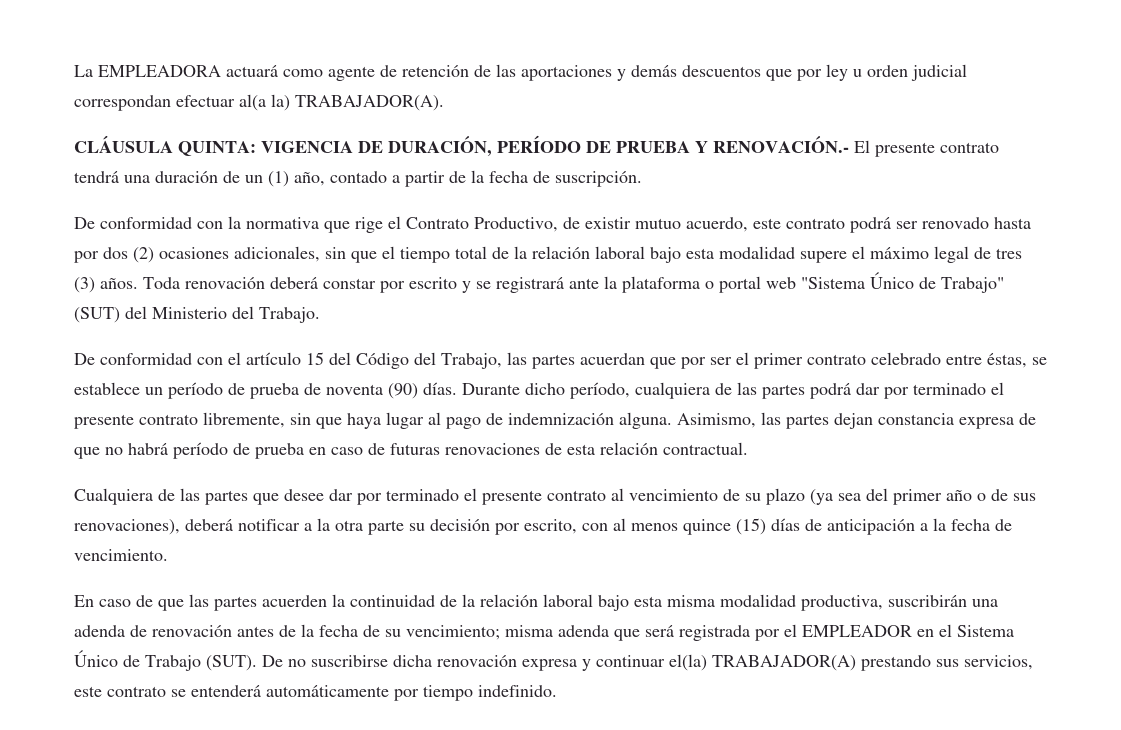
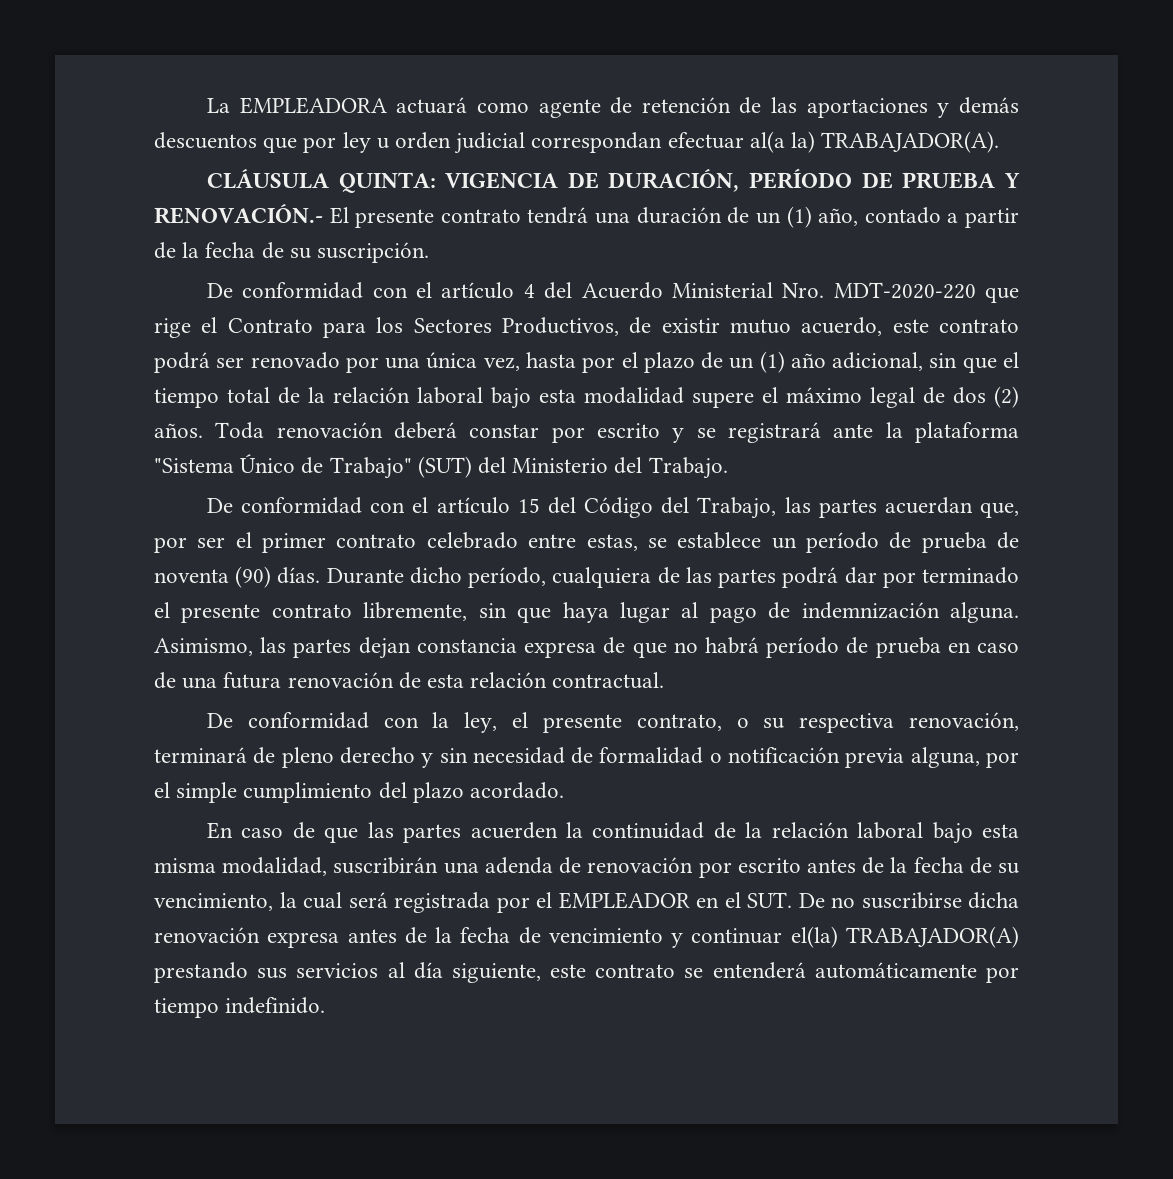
- CLÁUSULA QUINTA: VIGENCIA DE DURACIÓN, PERÍODO DE PRUEBA Y RENOVACIÓN.- El presente contrato tendrá una duración de un (1) año, contado a partir de la fecha de suscripción.
+ CLÁUSULA QUINTA: VIGENCIA DE DURACIÓN, PERÍODO DE PRUEBA Y RENOVACIÓN.- El presente contrato tendrá una duración de un (1) año, contado a partir de la fecha de su suscripción.
- De conformidad con la normativa que rige el Contrato Productivo, de existir mutuo acuerdo, este contrato podrá ser renovado hasta por dos (2) ocasiones adicionales, sin que el tiempo total de la relación laboral bajo esta modalidad supere el máximo legal de tres (3) años.
+ De conformidad con el artículo 4 del Acuerdo Ministerial Nro. MDT-2020-220 que rige el Contrato para los Sectores Productivos, de existir mutuo acuerdo, este contrato podrá ser renovado por una única vez, hasta por el plazo de un (1) año adicional, sin que el tiempo total de la relación laboral bajo esta modalidad supere el máximo legal de dos (2) años.
- Toda renovación deberá constar por escrito y se registrará ante la plataforma o portal web "Sistema Único de Trabajo" (SUT) del Ministerio del Trabajo.
+ Toda renovación deberá constar por escrito y se registrará ante la plataforma "Sistema Único de Trabajo" (SUT) del Ministerio del Trabajo.
- De conformidad con el artículo 15 del Código del Trabajo, las partes acuerdan que por ser el primer contrato celebrado entre éstas, se establece un período de prueba de noventa (90) días.
+ De conformidad con el artículo 15 del Código del Trabajo, las partes acuerdan que, por ser el primer contrato celebrado entre estas, se establece un período de prueba de noventa (90) días.
- Asimismo, las partes dejan constancia expresa de que no habrá período de prueba en caso de futuras renovaciones de esta relación contractual.
+ Asimismo, las partes dejan constancia expresa de que no habrá período de prueba en caso de una futura renovación de esta relación contractual.
- Cualquiera de las partes que desee dar por terminado el presente contrato al vencimiento de su plazo (ya sea del primer año o de sus renovaciones), deberá notificar a la otra parte su decisión por escrito, con al menos quince (15) días de anticipación a la fecha de vencimiento.
+ De conformidad con la ley, el presente contrato, o su respectiva renovación, terminará de pleno derecho y sin necesidad de formalidad o notificación previa alguna, por el simple cumplimiento del plazo acordado.
- En caso de que las partes acuerden la continuidad de la relación laboral bajo esta misma modalidad productiva, suscribirán una adenda de renovación antes de la fecha de su vencimiento; misma adenda que será registrada por el EMPLEADOR en el Sistema Único de Trabajo (SUT). De no suscribirse dicha renovación expresa y continuar el(la) TRABAJADOR(A) prestando sus servicios, este contrato se entenderá automáticamente por tiempo indefinido.
+ En caso de que las partes acuerden la continuidad de la relación laboral bajo esta misma modalidad, suscribirán una adenda de renovación por escrito antes de la fecha de su vencimiento, la cual será registrada por el EMPLEADOR en el SUT. De no suscribirse dicha renovación expresa antes de la fecha de vencimiento y continuar el(la) TRABAJADOR(A) prestando sus servicios al día siguiente, este contrato se entenderá automáticamente por tiempo indefinido.

